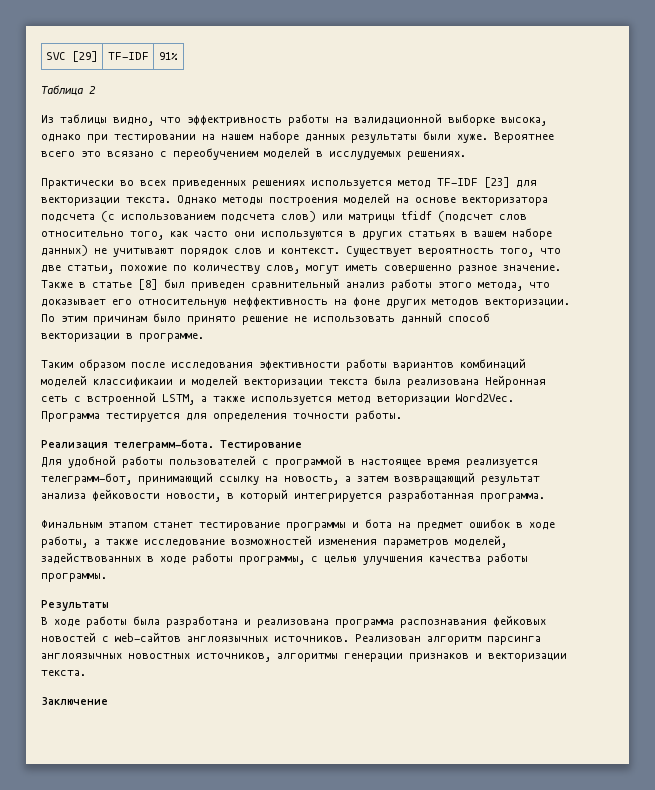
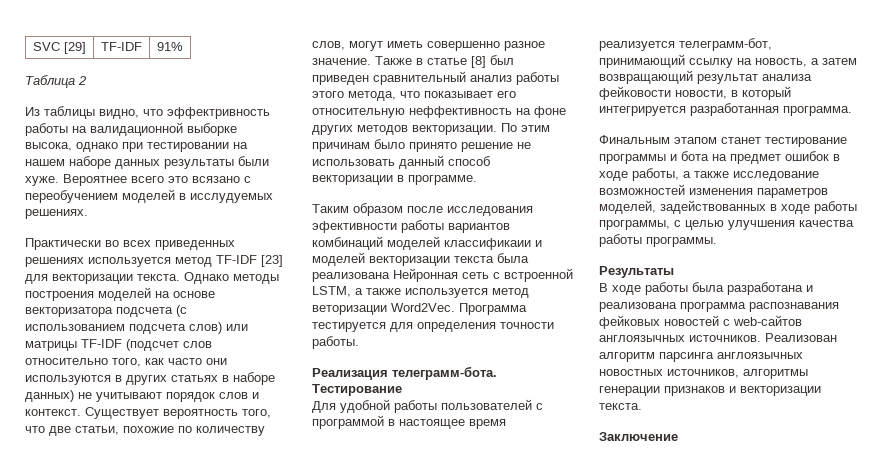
- Однако методы построения моделей на основе векторизатора подсчета (с использованием подсчета слов) или матрицы tfidf (подсчет слов относительно того, как часто они используются в других статьях в вашем наборе данных) не учитывают порядок слов и контекст.
+ Однако методы построения моделей на основе векторизатора подсчета (с использованием подсчета слов) или матрицы TF-IDF (подсчет слов относительно того, как часто они используются в других статьях в наборе данных) не учитывают порядок слов и контекст.
- Также в статье [8] был приведен сравнительный анализ работы этого метода, что доказывает его относительную неффективность на фоне других методов векторизации.
+ Также в статье [8] был приведен сравнительный анализ работы этого метода, что показывает его относительную неффективность на фоне других методов векторизации.

